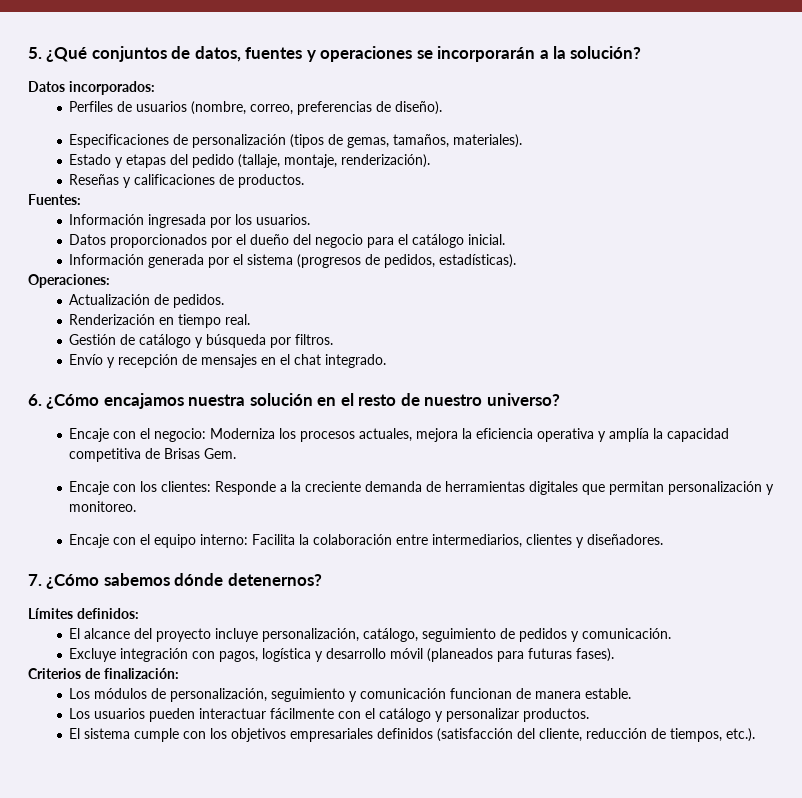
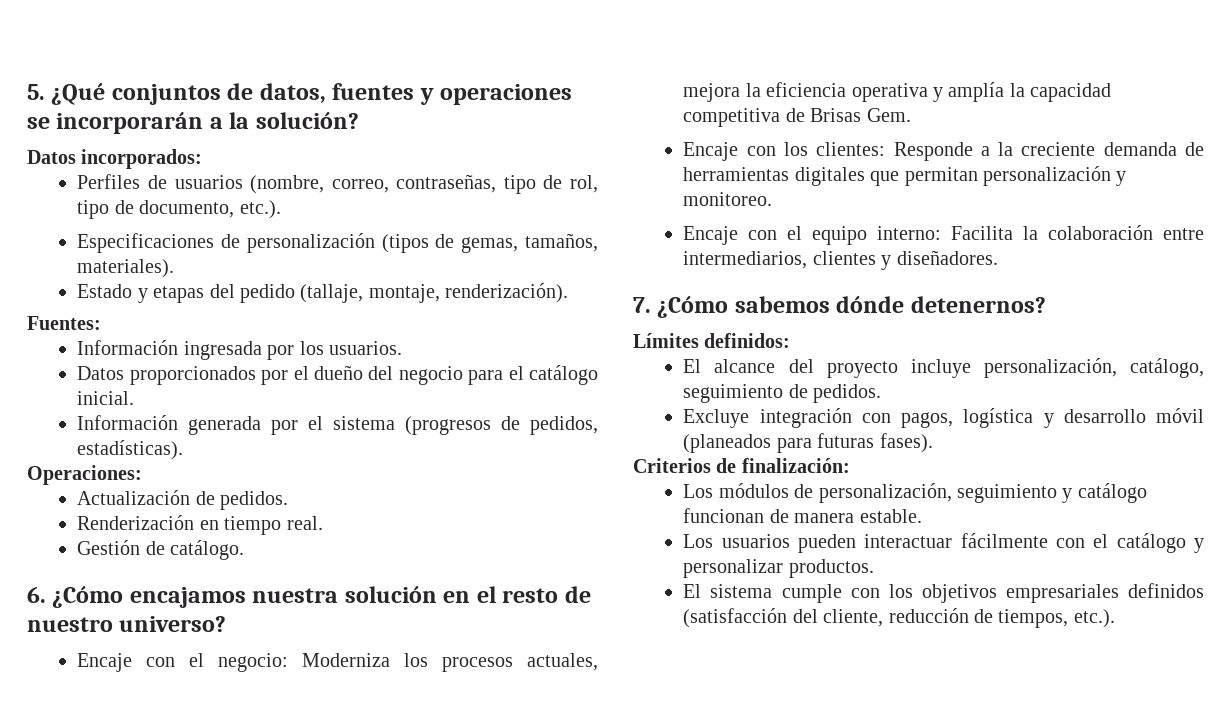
- Perfiles de usuarios (nombre, correo, preferencias de diseño).
+ Perfiles de usuarios (nombre, correo, contraseñas, tipo de rol, tipo de documento, etc.).
- Reseñas y calificaciones de productos.
- Gestión de catálogo y búsqueda por filtros.
- Envío y recepción de mensajes en el chat integrado.
+ Gestión de catálogo.
- El alcance del proyecto incluye personalización, catálogo, seguimiento de pedidos y comunicación.
+ El alcance del proyecto incluye personalización, catálogo, seguimiento de pedidos.
- Los módulos de personalización, seguimiento y comunicación funcionan de manera estable.
+ Los módulos de personalización, seguimiento y catálogo funcionan de manera estable.

